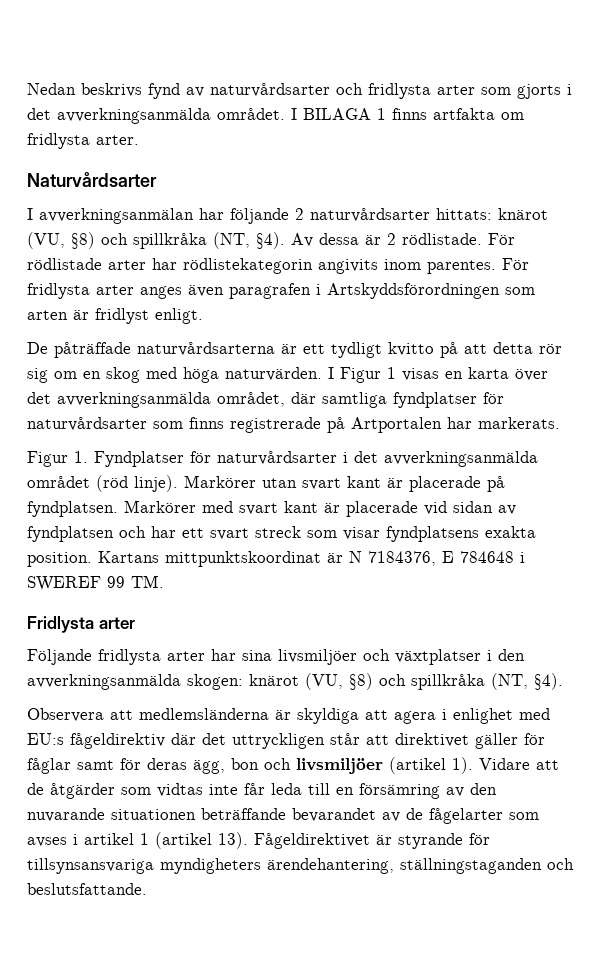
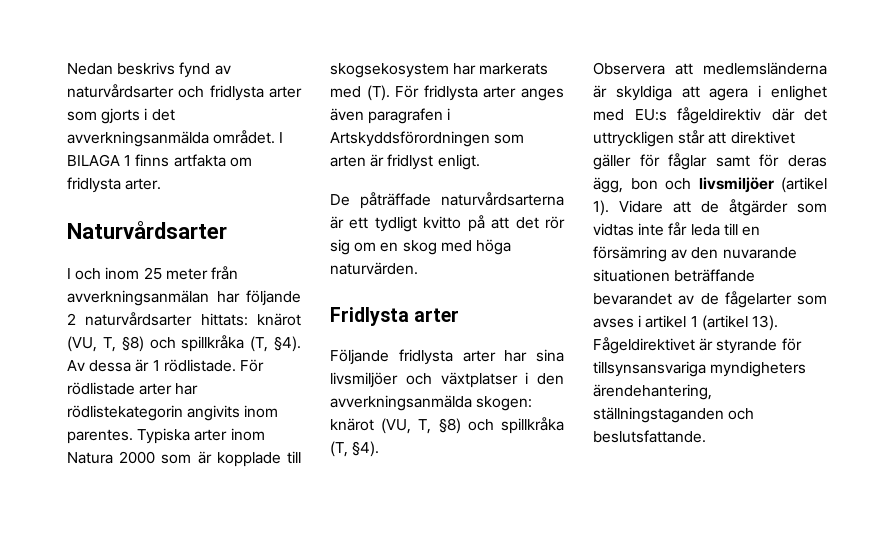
- I avverkningsanmälan har följande 2 naturvårdsarter hittats: knärot (VU, §8) och spillkråka (NT, §4).
+ I och inom 25 meter från avverkningsanmälan har följande 2 naturvårdsarter hittats: knärot (VU, T, §8) och spillkråka (T, §4).
- Av dessa är 2 rödlistade.
+ Av dessa är 1 rödlistade.
- För fridlysta arter anges även paragrafen i Artskyddsförordningen som arten är fridlyst enligt.
+ Typiska arter inom Natura 2000 som är kopplade till skogsekosystem har markerats med (T). För fridlysta arter anges även paragrafen i Artskyddsförordningen som arten är fridlyst enligt.
- De påträffade naturvårdsarterna är ett tydligt kvitto på att detta rör sig om en skog med höga naturvärden. I Figur 1 visas en karta över det avverkningsanmälda området, där samtliga fyndplatser för naturvårdsarter som finns registrerade på Artportalen har markerats.
- Figur 1. Fyndplatser för naturvårdsarter i det avverkningsanmälda området (röd linje). Markörer utan svart kant är placerade på fyndplatsen. Markörer med svart kant är placerade vid sidan av fyndplatsen och har ett svart streck som visar fyndplatsens exakta position. Kartans mittpunktskoordinat är N 7184376, E 784648 i SWEREF 99 TM.
+ De påträffade naturvårdsarterna är ett tydligt kvitto på att det rör sig om en skog med höga naturvärden.
- Följande fridlysta arter har sina livsmiljöer och växtplatser i den avverkningsanmälda skogen: knärot (VU, §8) och spillkråka (NT, §4).
+ Följande fridlysta arter har sina livsmiljöer och växtplatser i den avverkningsanmälda skogen: knärot (VU, T, §8) och spillkråka (T, §4).

